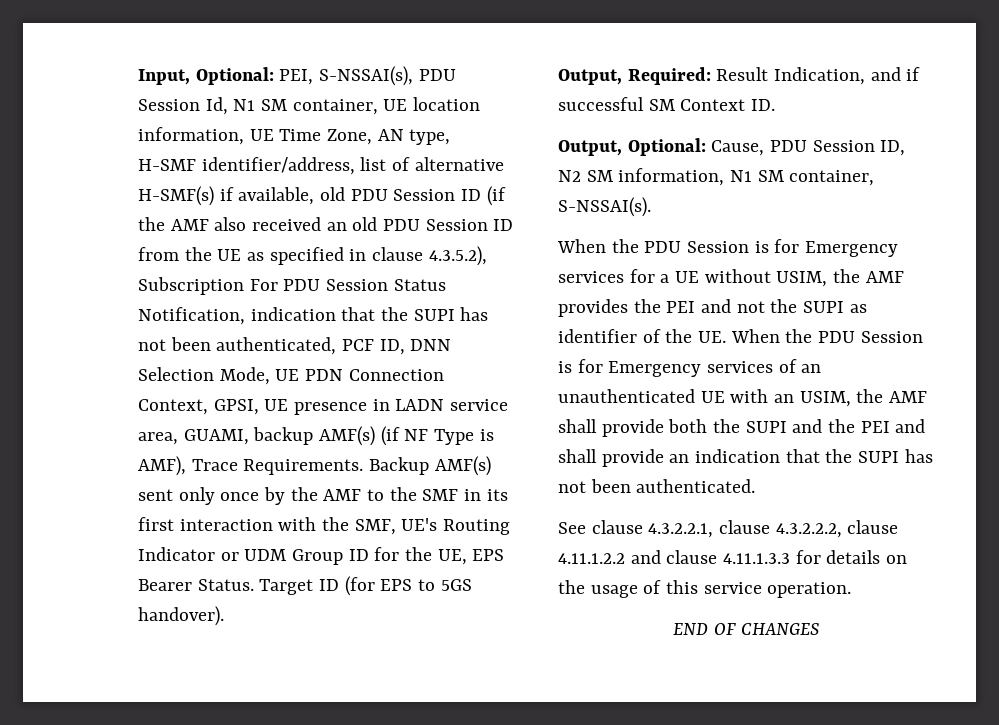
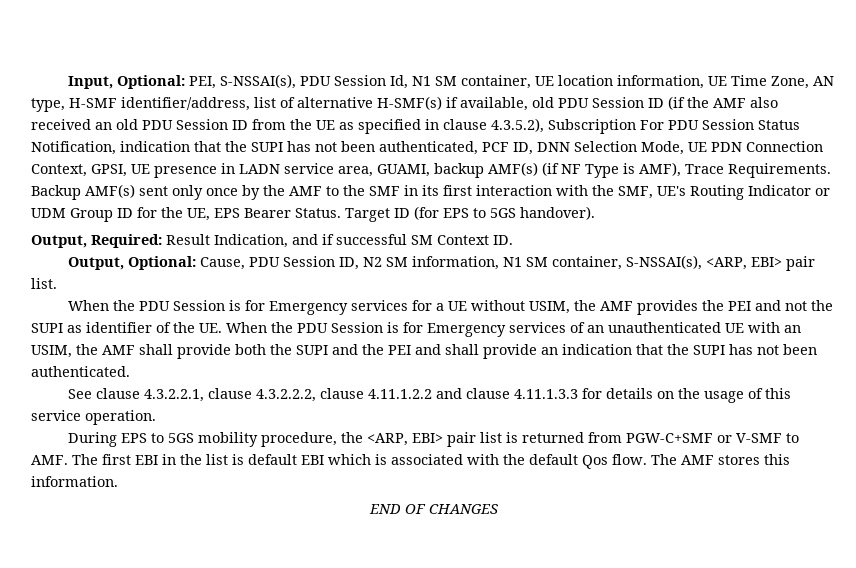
- Output, Optional: Cause, PDU Session ID, N2 SM information, N1 SM container, S-NSSAI(s).
+ Output, Optional: Cause, PDU Session ID, N2 SM information, N1 SM container, S-NSSAI(s), <ARP, EBI> pair list.
+ During EPS to 5GS mobility procedure, the <ARP, EBI> pair list is returned from PGW-C+SMF or V-SMF to AMF. The first EBI in the list is default EBI which is associated with the default Qos flow. The AMF stores this information.

